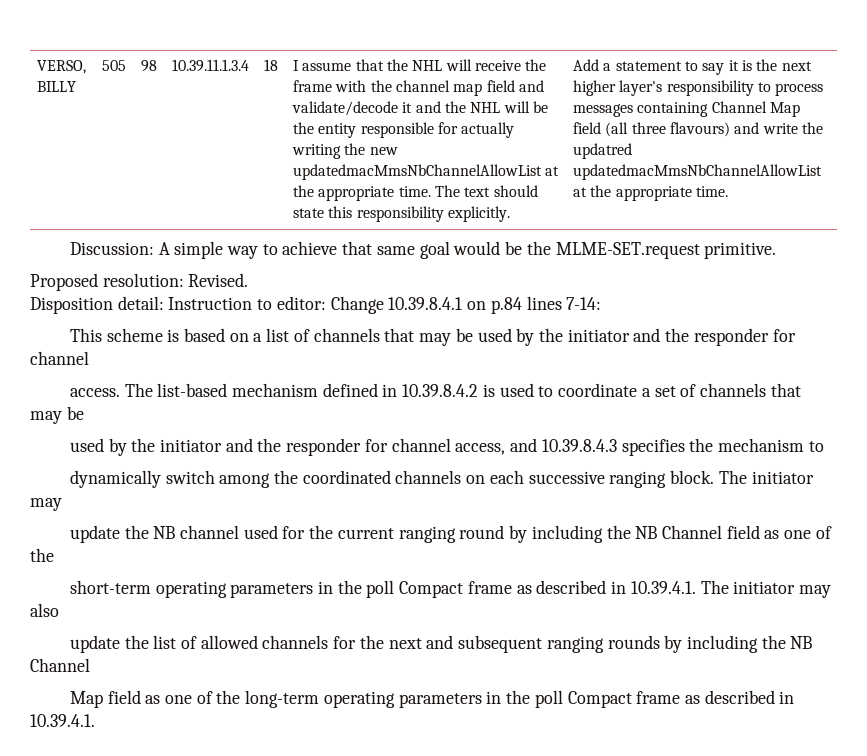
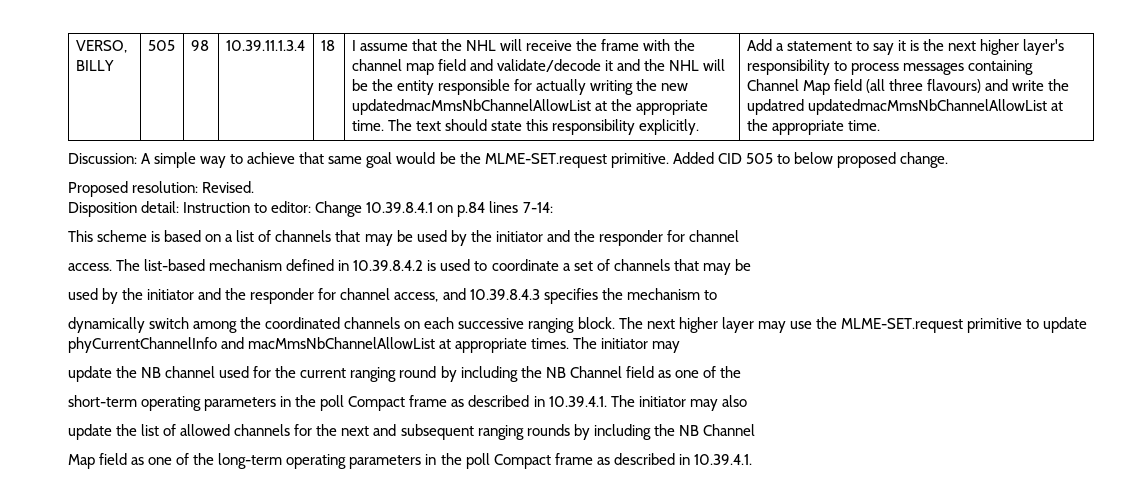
+ Added CID 505 to below proposed change.
- dynamically switch among the coordinated channels on each successive ranging block. The initiator may
+ dynamically switch among the coordinated channels on each successive ranging block. The next higher layer may use the MLME-SET.request primitive to update phyCurrentChannelInfo and macMmsNbChannelAllowList at appropriate times. The initiator may

